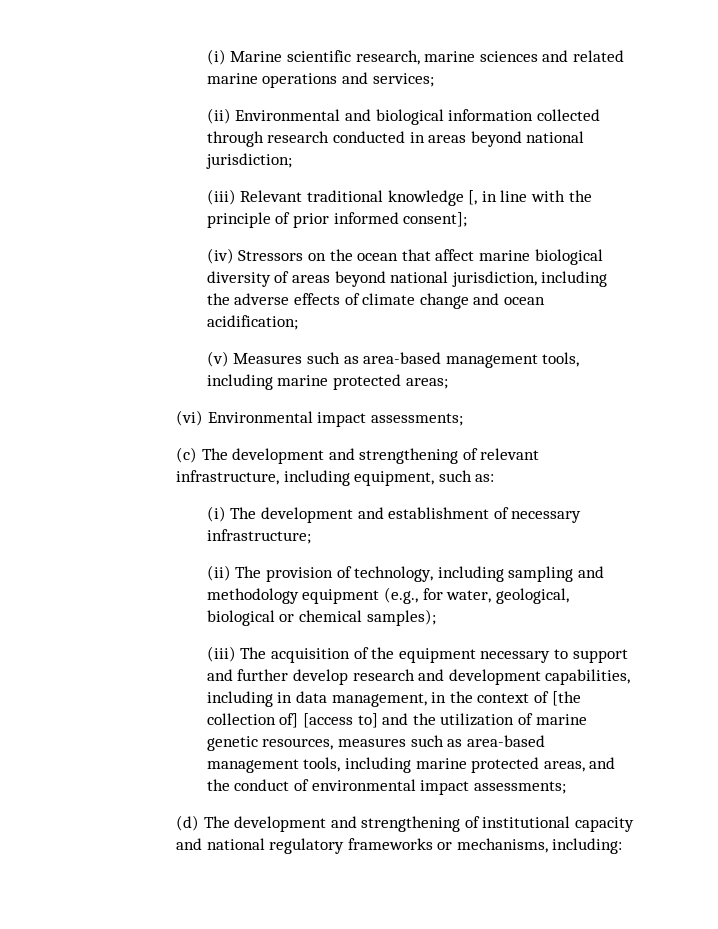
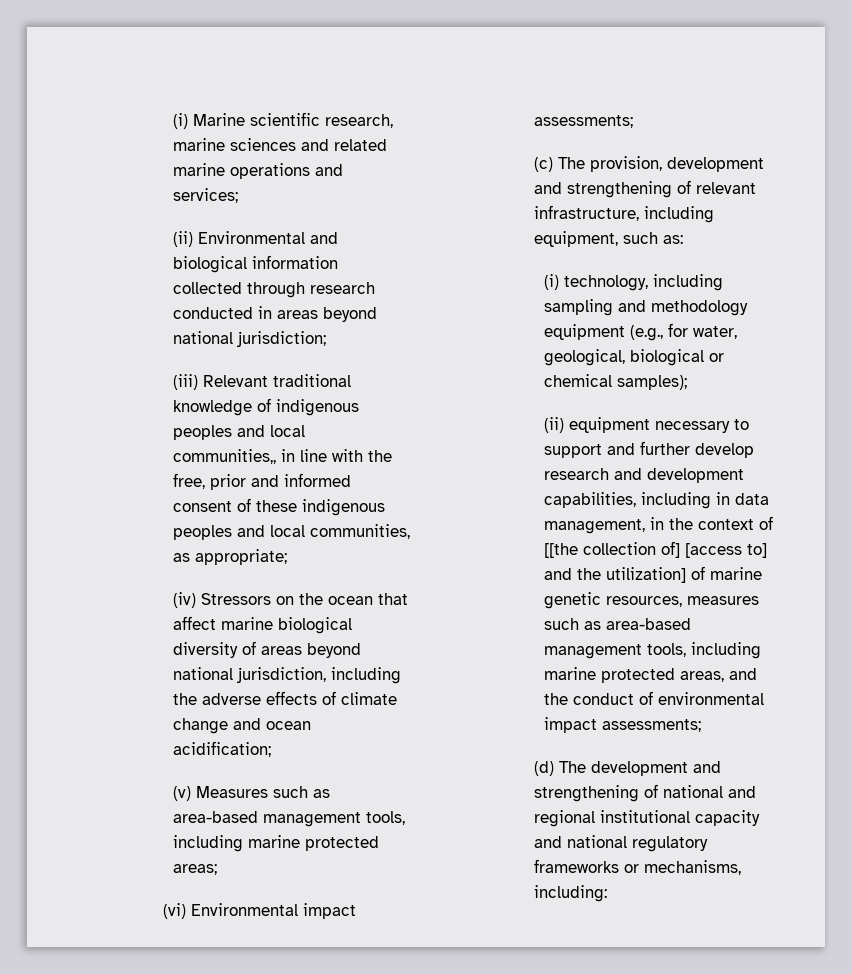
- (iii) Relevant traditional knowledge [, in line with the principle of prior informed consent];
+ (iii) Relevant traditional knowledge of indigenous peoples and local communities,, in line with the free, prior and informed consent of these indigenous peoples and local communities, as appropriate;
- (c) The development and strengthening of relevant infrastructure, including equipment, such as:
+ (c) The provision, development and strengthening of relevant infrastructure, including equipment, such as:
- (i) The development and establishment of necessary infrastructure;
- (ii) The provision of technology, including sampling and methodology equipment (e.g., for water, geological, biological or chemical samples);
+ (i) technology, including sampling and methodology equipment (e.g., for water, geological, biological or chemical samples);
- (iii) The acquisition of the equipment necessary to support and further develop research and development capabilities, including in data management, in the context of [the collection of] [access to] and the utilization of marine genetic resources, measures such as area-based management tools, including marine protected areas, and the conduct of environmental impact assessments;
+ (ii) equipment necessary to support and further develop research and development capabilities, including in data management, in the context of [[the collection of] [access to] and the utilization] of marine genetic resources, measures such as area-based management tools, including marine protected areas, and the conduct of environmental impact assessments;
- (d) The development and strengthening of institutional capacity and national regulatory frameworks or mechanisms, including:
+ (d) The development and strengthening of national and regional institutional capacity and national regulatory frameworks or mechanisms, including:

